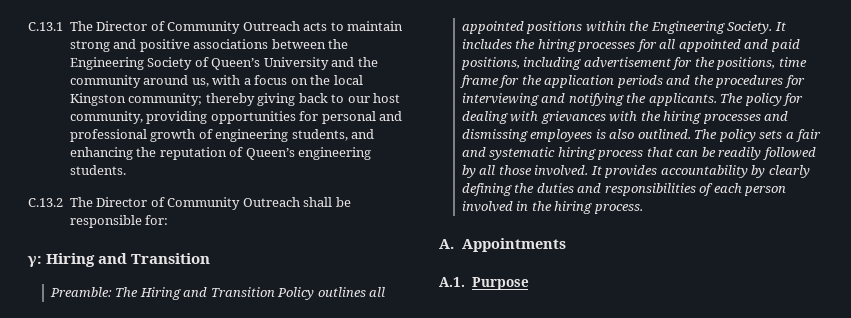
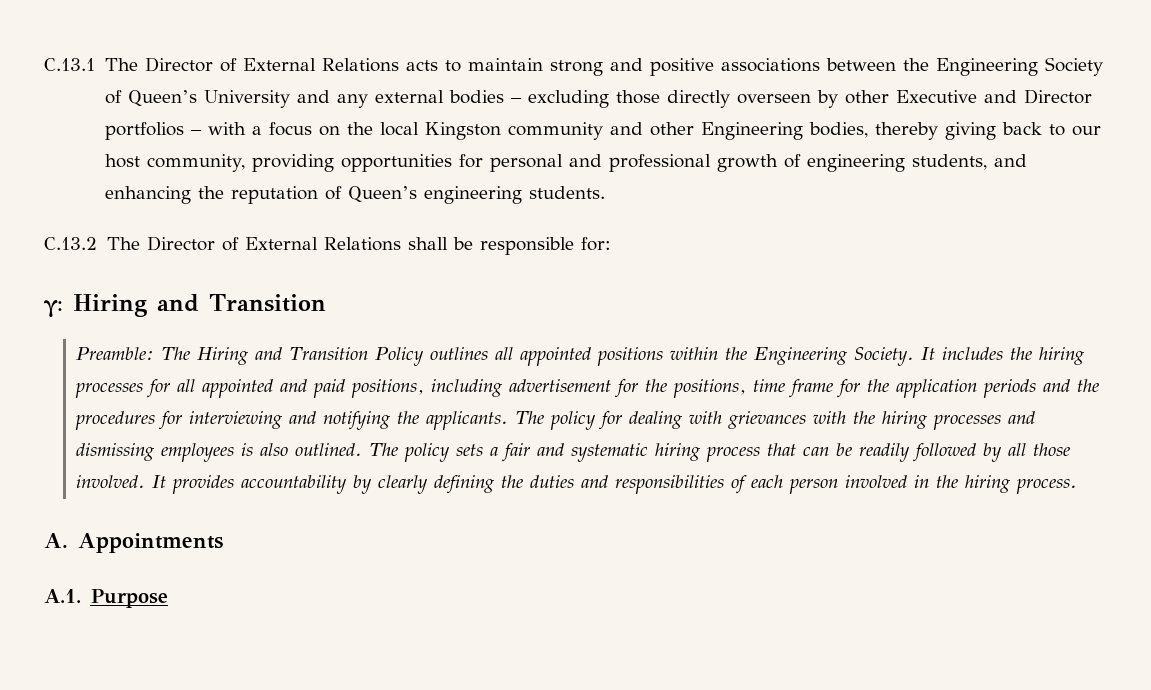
- C.13.1 The Director of Community Outreach acts to maintain strong and positive associations between the Engineering Society of Queen’s University and the community around us, with a focus on the local Kingston community; thereby giving back to our host community, providing opportunities for personal and professional growth of engineering students, and enhancing the reputation of Queen’s engineering students.
+ C.13.1 The Director of External Relations acts to maintain strong and positive associations between the Engineering Society of Queen’s University and any external bodies – excluding those directly overseen by other Executive and Director portfolios – with a focus on the local Kingston community and other Engineering bodies, thereby giving back to our host community, providing opportunities for personal and professional growth of engineering students, and enhancing the reputation of Queen’s engineering students.
- C.13.2 The Director of Community Outreach shall be responsible for:
+ C.13.2 The Director of External Relations shall be responsible for:

